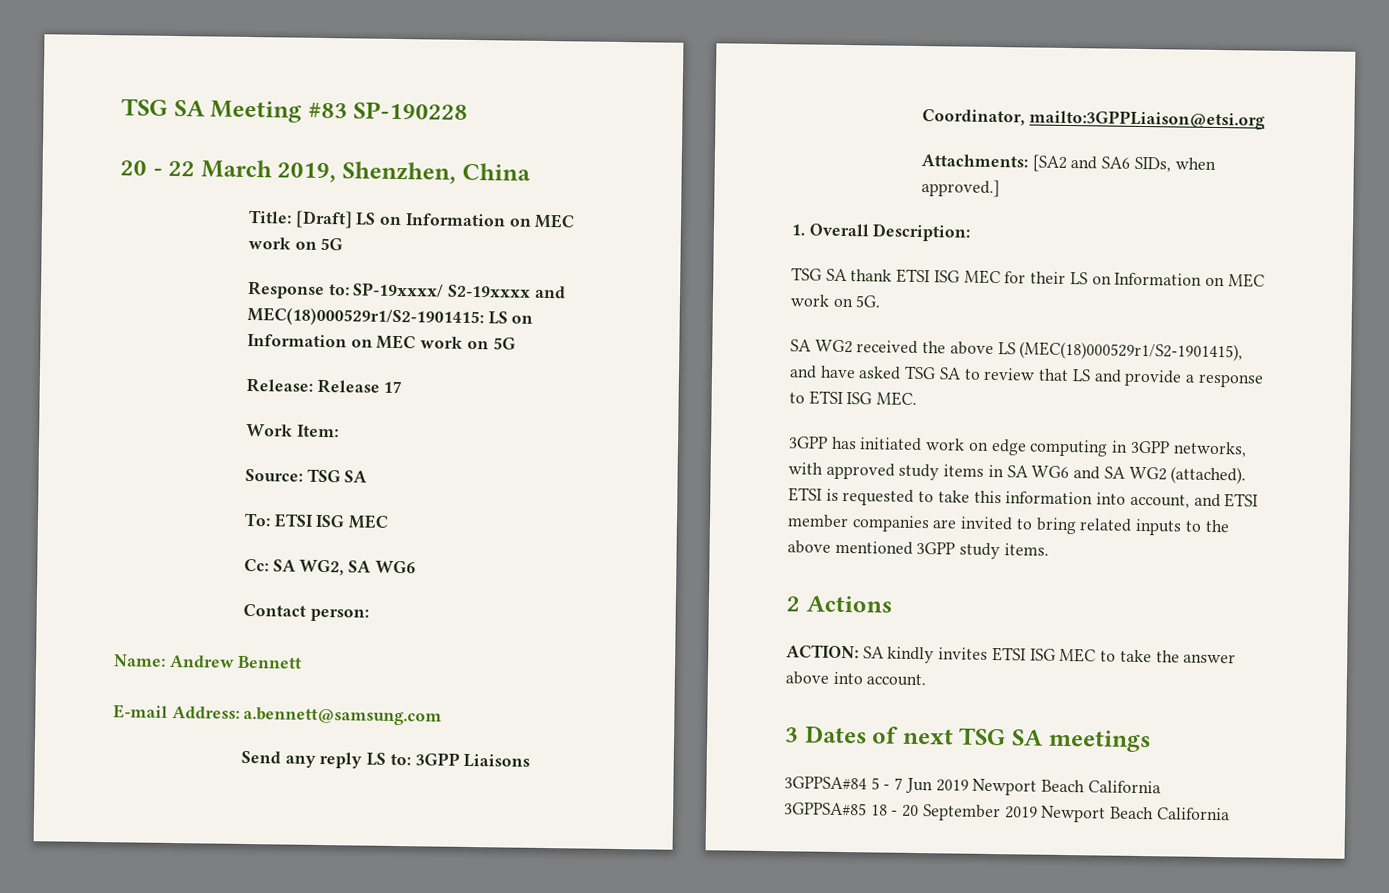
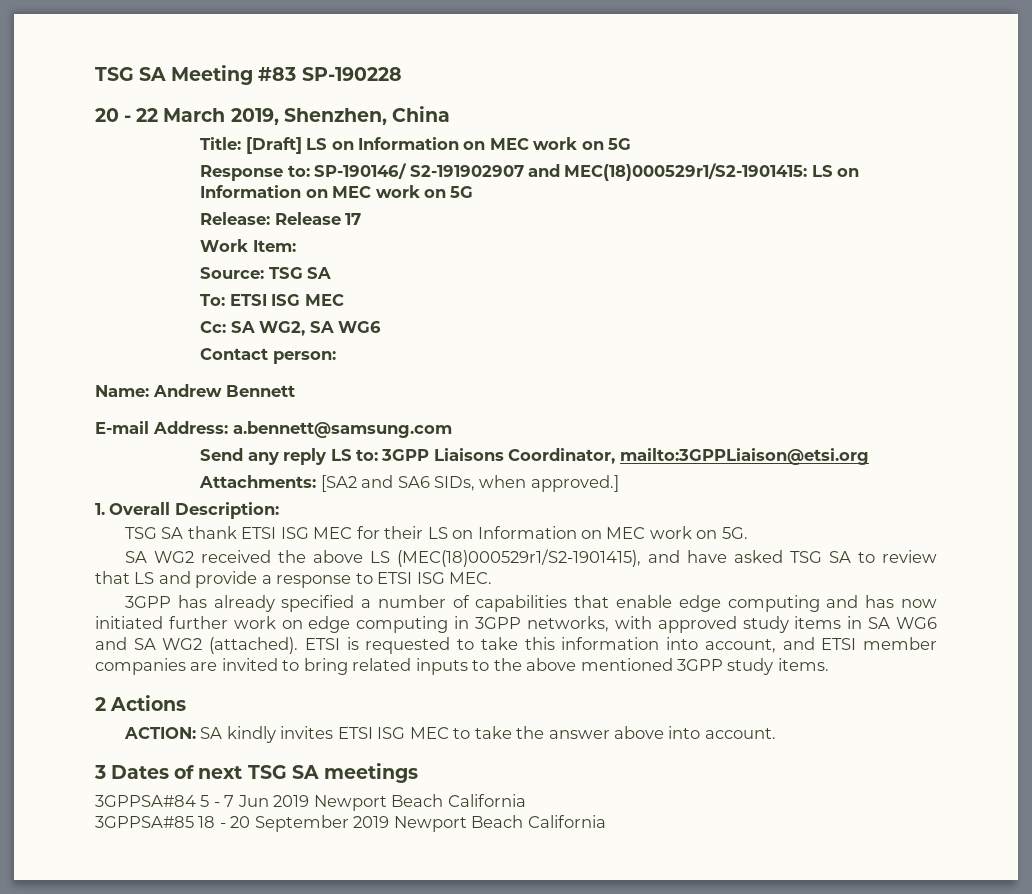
- Response to: SP-19xxxx/ S2-19xxxx and MEC(18)000529r1/S2-1901415: LS on Information on MEC work on 5G
+ Response to: SP-190146/ S2-191902907 and MEC(18)000529r1/S2-1901415: LS on Information on MEC work on 5G
- 3GPP has initiated work on edge computing in 3GPP networks, with approved study items in SA WG6 and SA WG2 (attached).
+ 3GPP has already specified a number of capabilities that enable edge computing and has now initiated further work on edge computing in 3GPP networks, with approved study items in SA WG6 and SA WG2 (attached).

